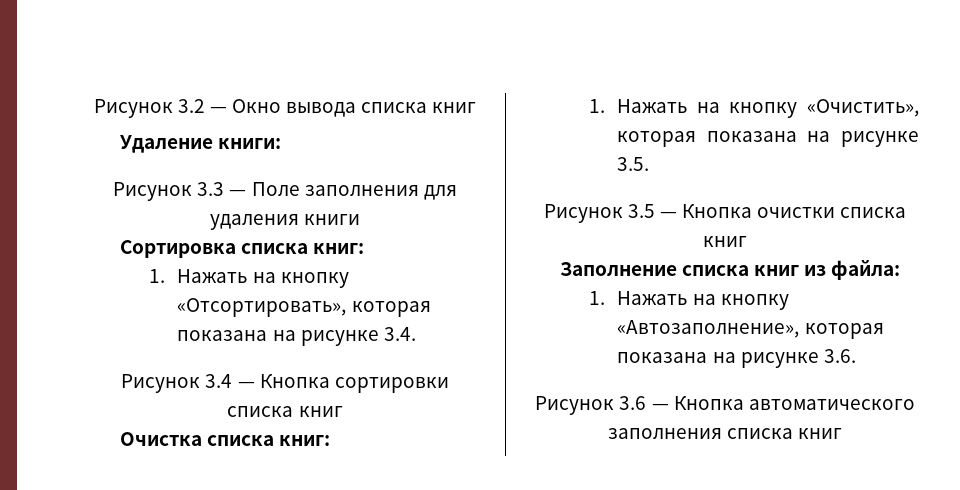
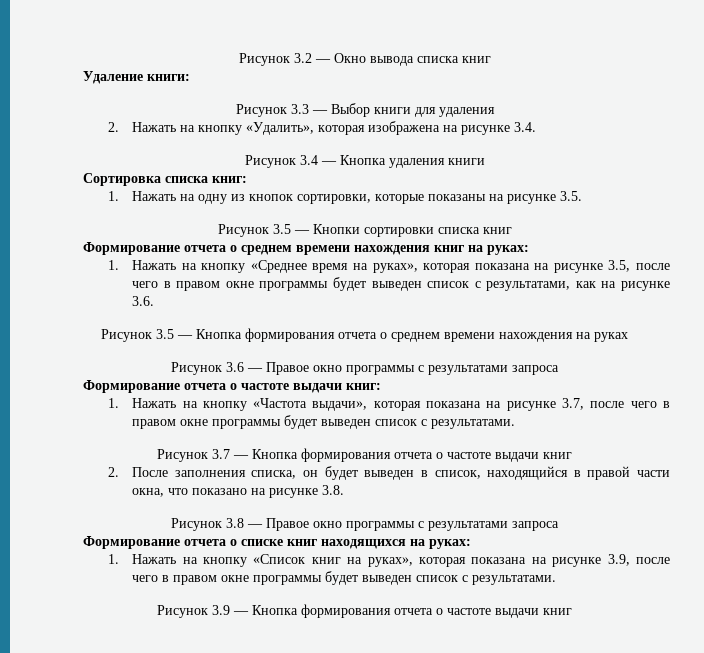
- Рисунок 3.3 — Поле заполнения для удаления книги
+ Рисунок 3.3 — Выбор книги для удаления
+ 2. Нажать на кнопку «Удалить», которая изображена на рисунке 3.4.
+ Рисунок 3.4 — Кнопка удаления книги
- 1. Нажать на кнопку «Отсортировать», которая показана на рисунке 3.4.
- Рисунок 3.4 — Кнопка сортировки списка книг
- Очистка списка книг:
- 1. Нажать на кнопку «Очистить», которая показана на рисунке 3.5.
+ 1. Нажать на одну из кнопок сортировки, которые показаны на рисунке 3.5.
- Рисунок 3.5 — Кнопка очистки списка книг
- Заполнение списка книг из файла:
- 1. Нажать на кнопку «Автозаполнение», которая показана на рисунке 3.6.
- Рисунок 3.6 — Кнопка автоматического заполнения списка книг
+ Рисунок 3.5 — Кнопки сортировки списка книг
+ Формирование отчета о среднем времени нахождения книг на руках:
+ 1. Нажать на кнопку «Среднее время на руках», которая показана на рисунке 3.5, после чего в правом окне программы будет выведен список с результатами, как на рисунке 3.6.
+ Рисунок 3.5 — Кнопка формирования отчета о среднем времени нахождения на руках
+ Рисунок 3.6 — Правое окно программы с результатами запроса
+ Формирование отчета о частоте выдачи книг:
+ 1. Нажать на кнопку «Частота выдачи», которая показана на рисунке 3.7, после чего в правом окне программы будет выведен список с результатами.
+ Рисунок 3.7 — Кнопка формирования отчета о частоте выдачи книг
+ 2. После заполнения списка, он будет выведен в список, находящийся в правой части окна, что показано на рисунке 3.8.
+ Рисунок 3.8 — Правое окно программы с результатами запроса
+ Формирование отчета о списке книг находящихся на руках:
+ 1. Нажать на кнопку «Список книг на руках», которая показана на рисунке 3.9, после чего в правом окне программы будет выведен список с результатами.
+ Рисунок 3.9 — Кнопка формирования отчета о частоте выдачи книг

